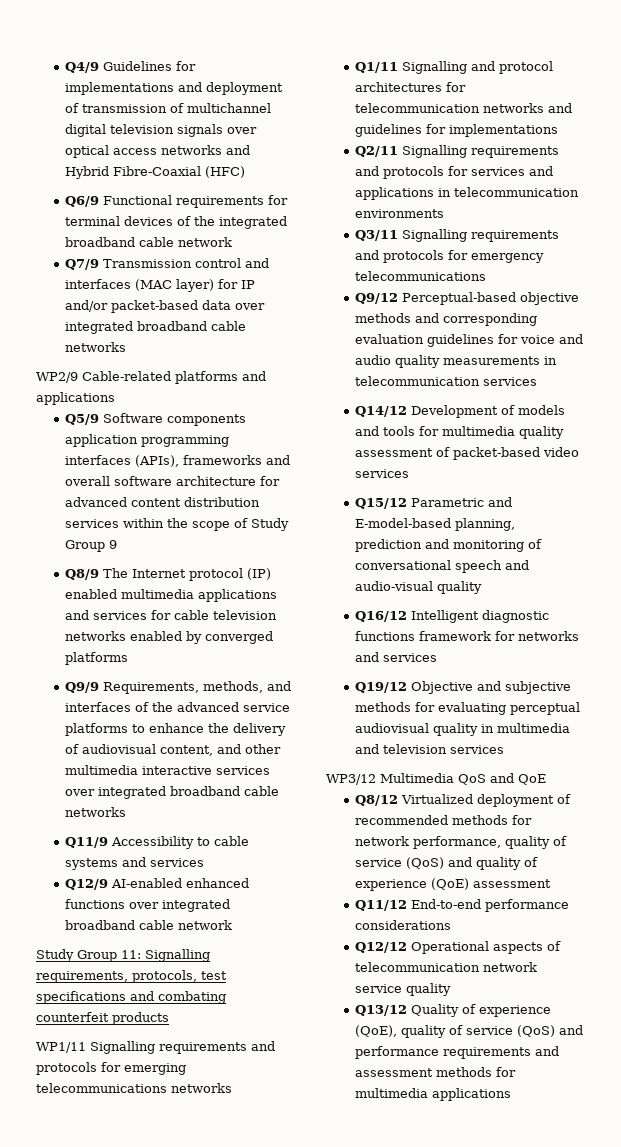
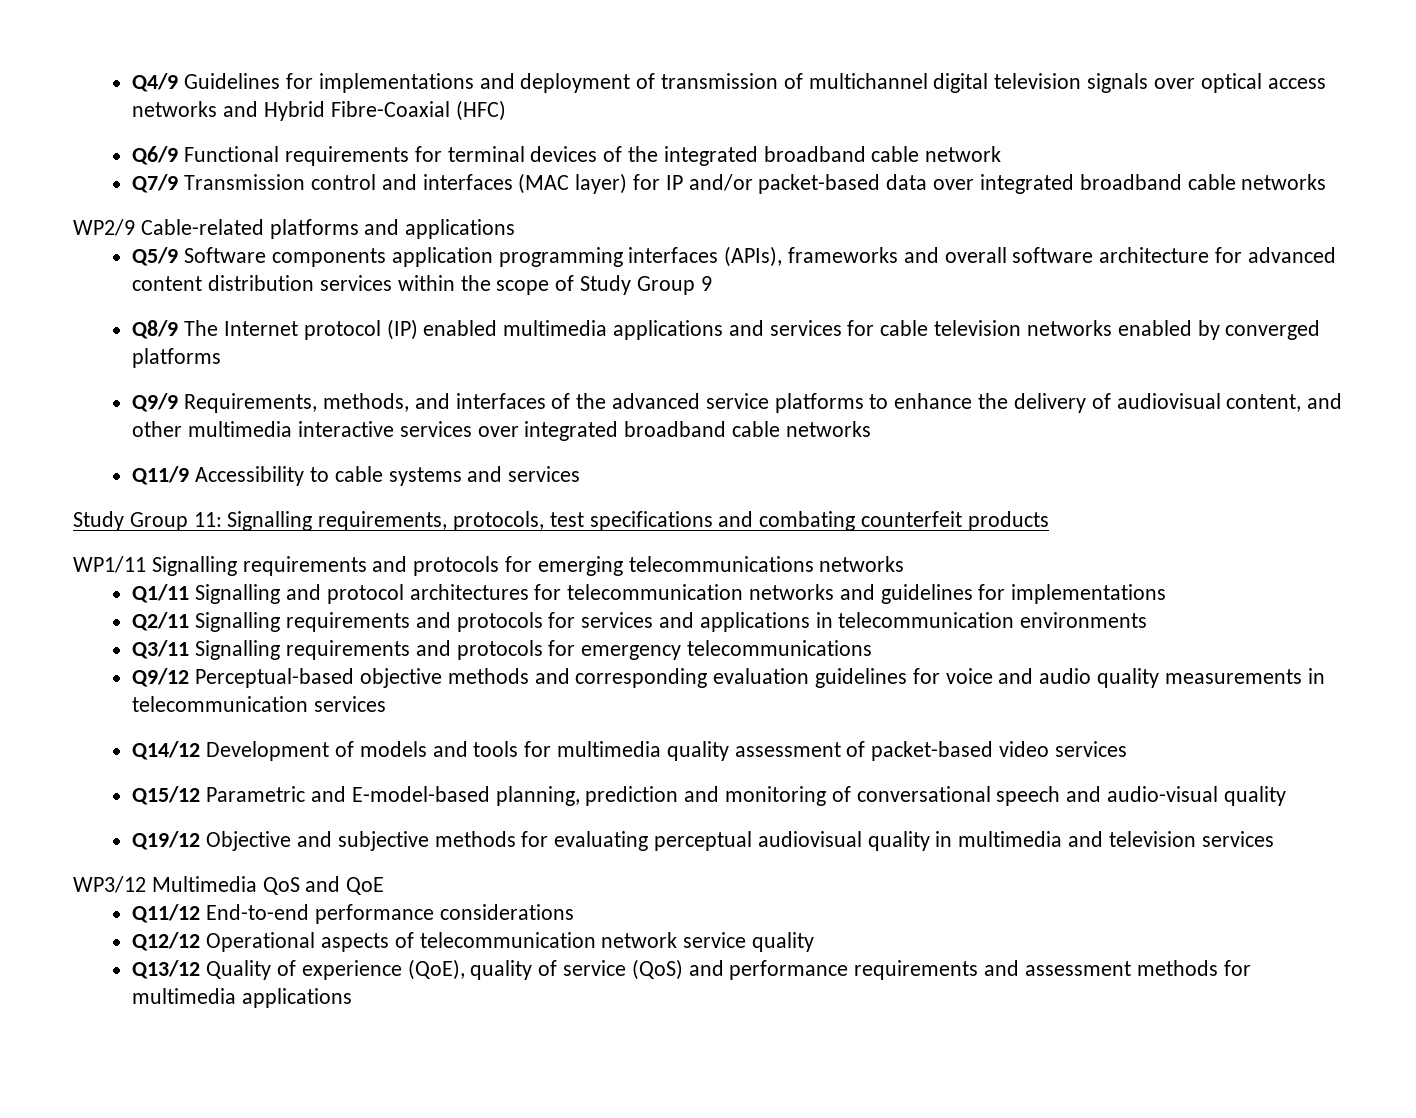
- Q12/9 AI-enabled enhanced functions over integrated broadband cable network
- Q16/12 Intelligent diagnostic functions framework for networks and services
- Q8/12 Virtualized deployment of recommended methods for network performance, quality of service (QoS) and quality of experience (QoE) assessment

